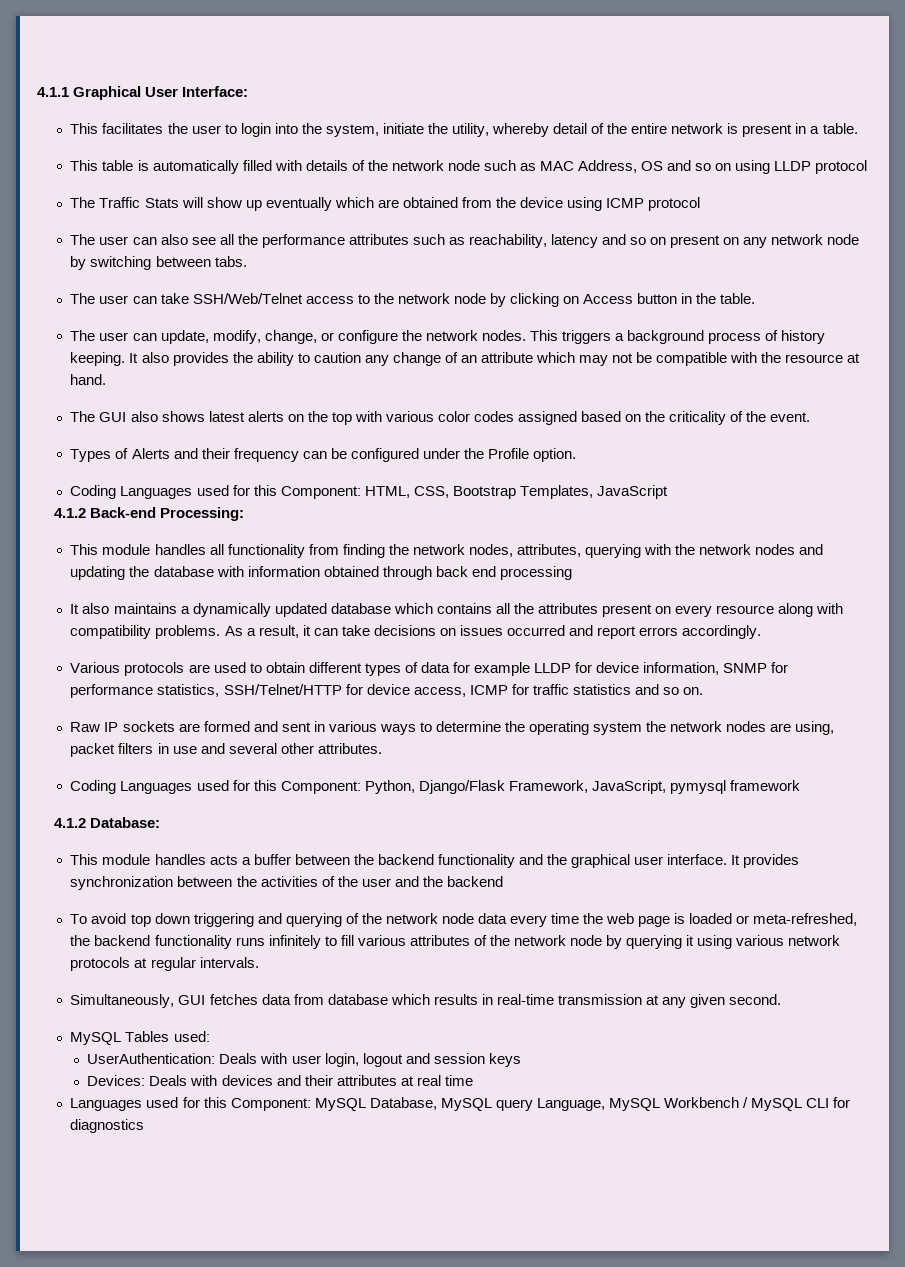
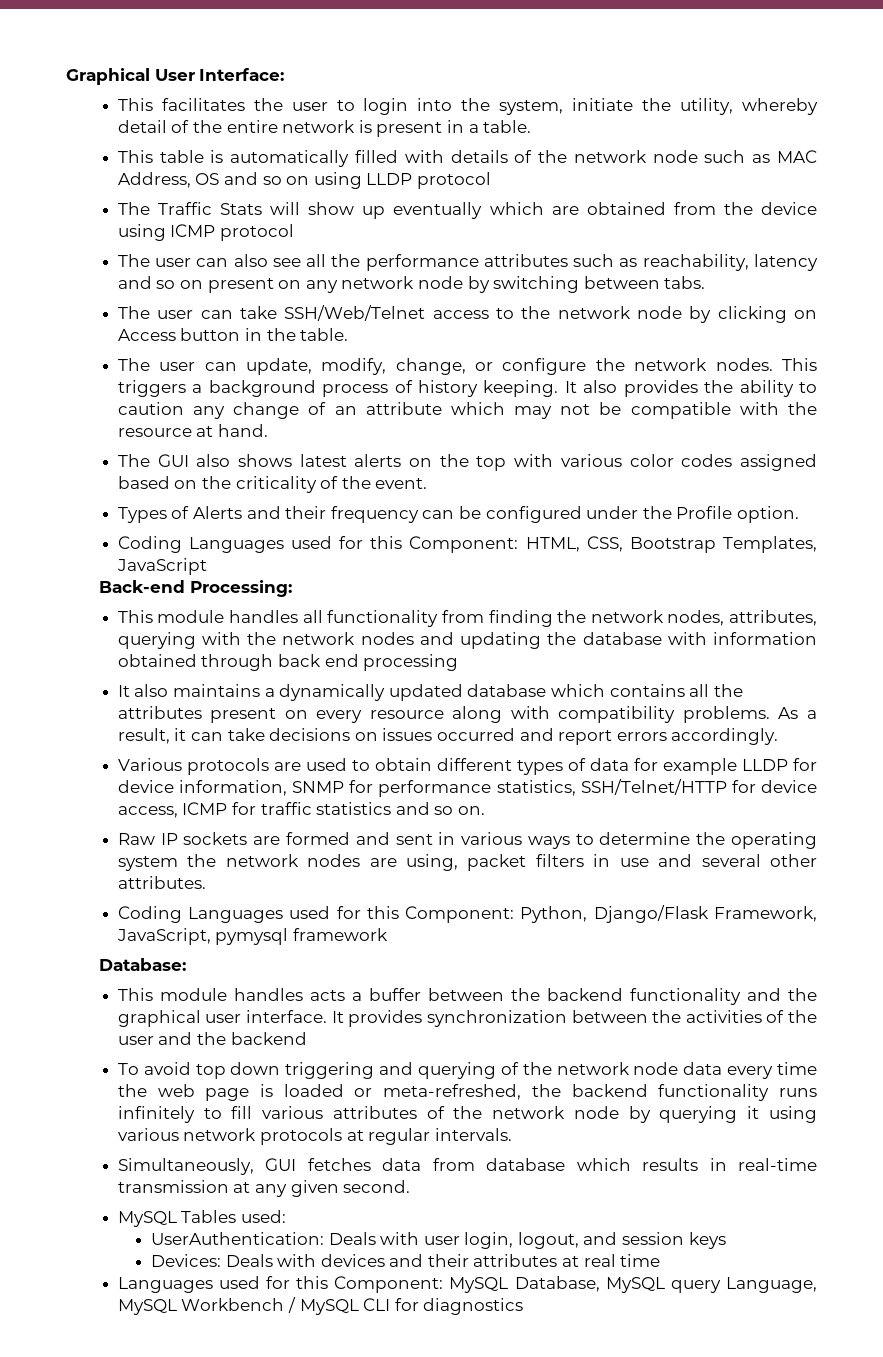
- 4.1.1 Graphical User Interface:
+ Graphical User Interface:
- 4.1.2 Back-end Processing:
+ Back-end Processing:
- 4.1.2 Database:
+ Database:
- UserAuthentication: Deals with user login, logout and session keys
+ UserAuthentication: Deals with user login, logout, and session keys

